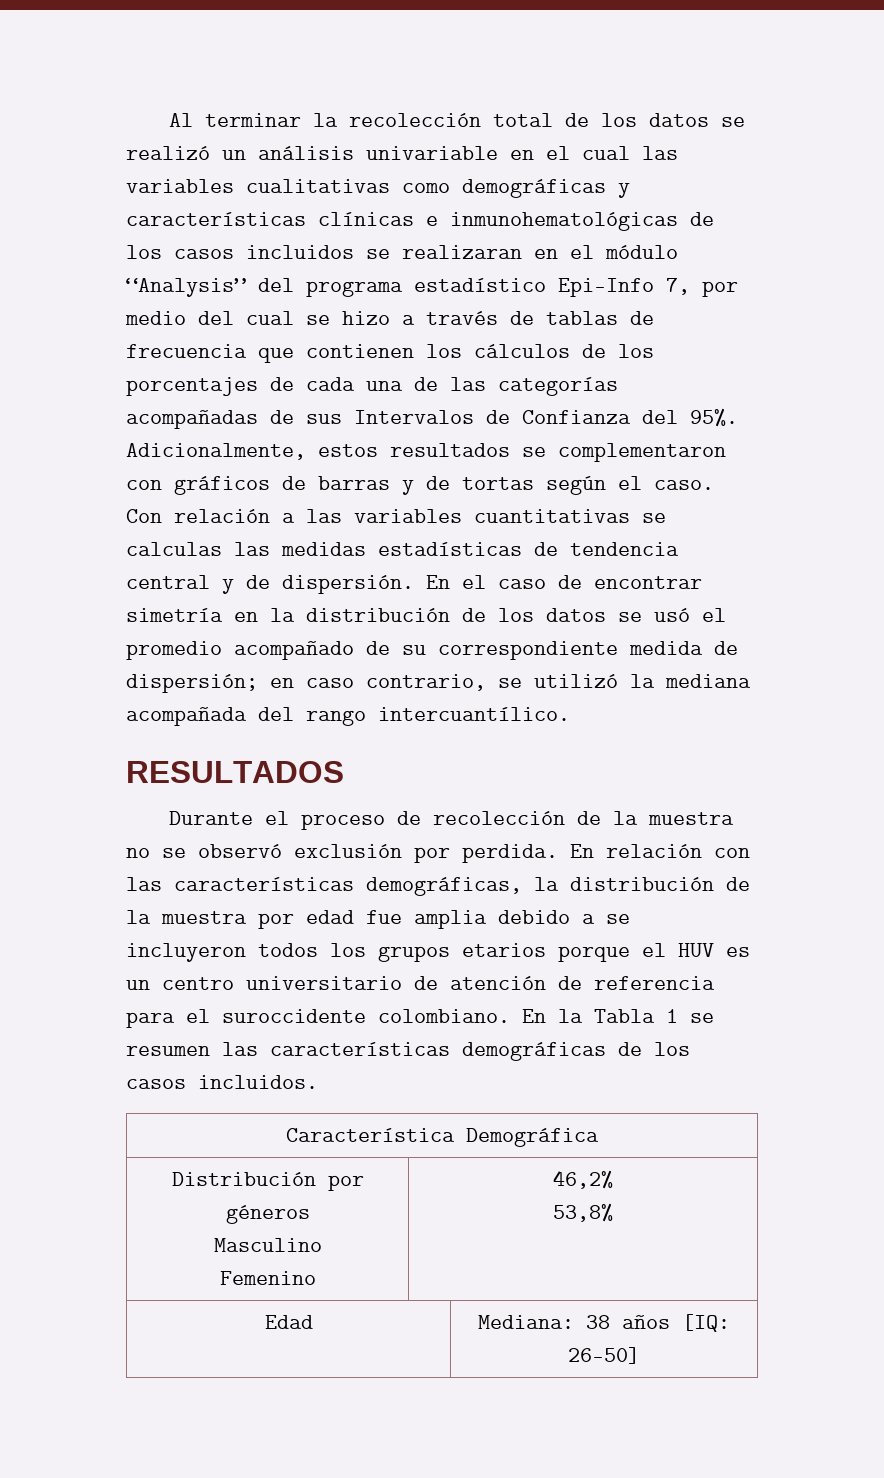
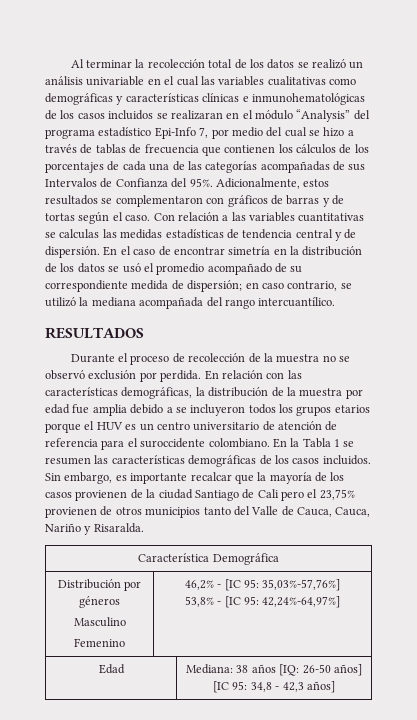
+ Sin embargo, es importante recalcar que la mayoría de los casos provienen de la ciudad Santiago de Cali pero el 23,75% provienen de otros municipios tanto del Valle de Cauca, Cauca, Nariño y Risaralda.
  Distribución por géneros
  Masculino
- Femenino | 46,2%
- 53,8%
+ Femenino | 46,2% - [IC 95: 35,03%-57,76%]
+ 53,8% - [IC 95: 42,24%-64,97%]
- Edad | Mediana: 38 años [IQ: 26-50]
+ Edad | Mediana: 38 años [IQ: 26-50 años] [IC 95: 34,8 - 42,3 años]

